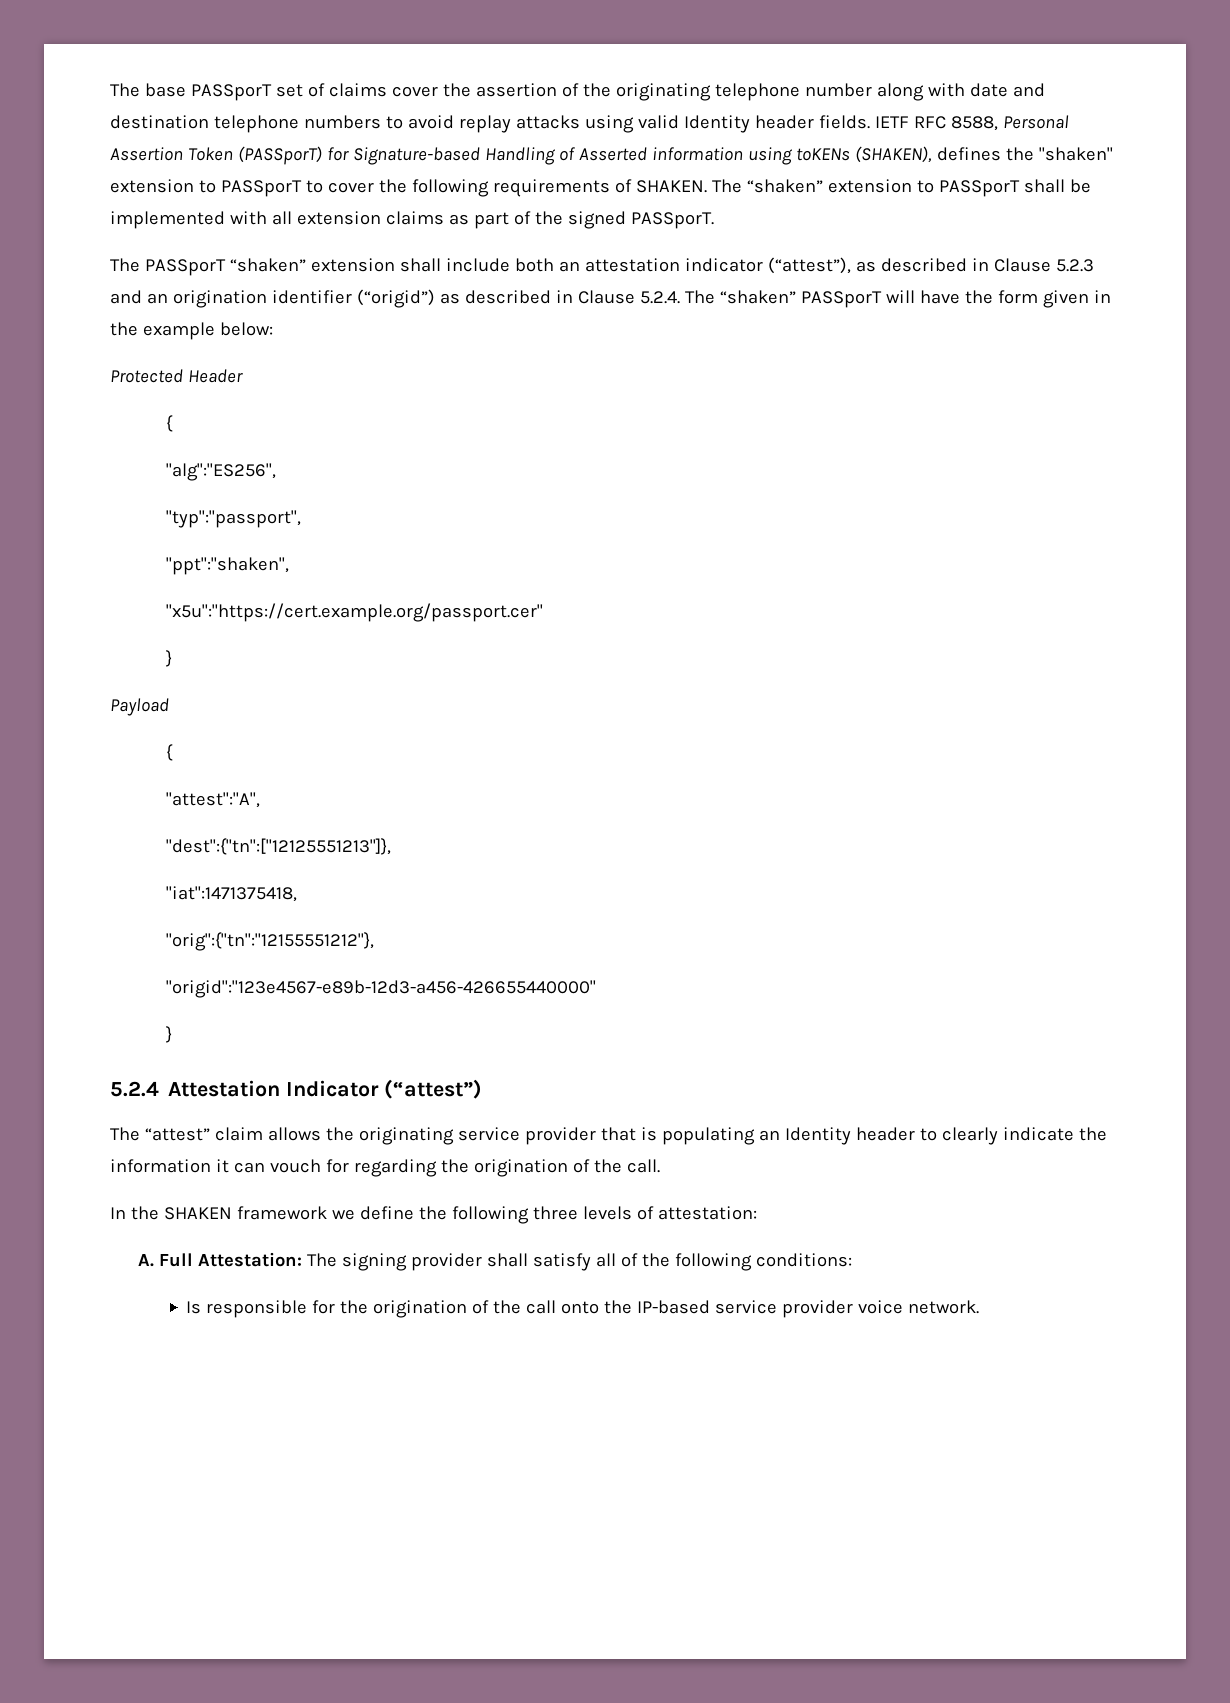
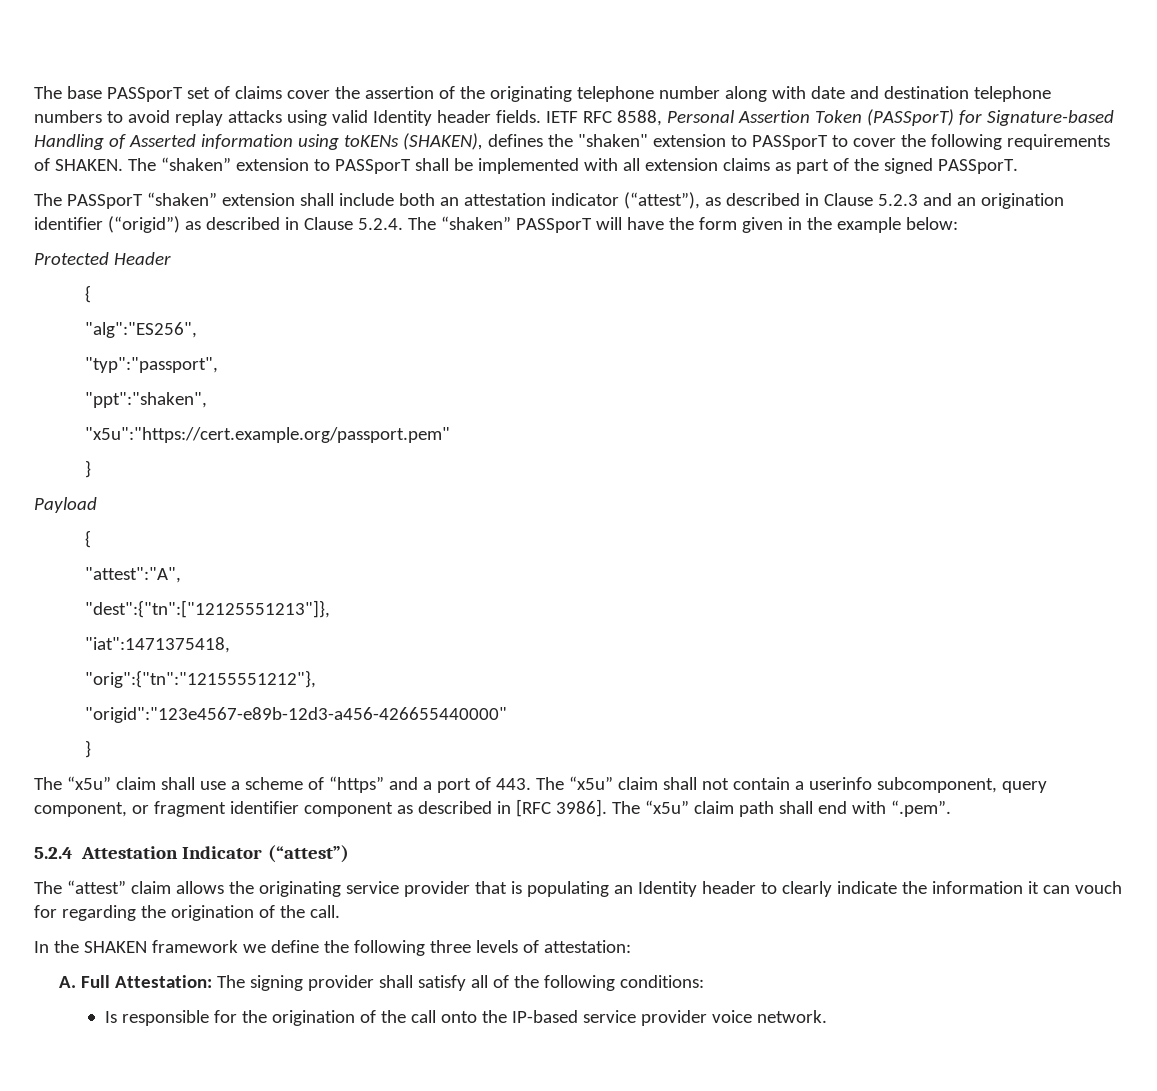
- "x5u":"https://cert.example.org/passport.cer"
+ "x5u":"https://cert.example.org/passport.pem"
+ The “x5u” claim shall use a scheme of “https” and a port of 443. The “x5u” claim shall not contain a userinfo subcomponent, query component, or fragment identifier component as described in [RFC 3986]. The “x5u” claim path shall end with “.pem”.

